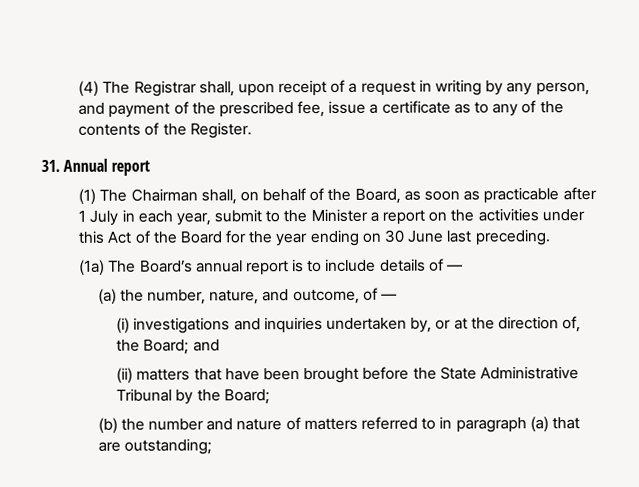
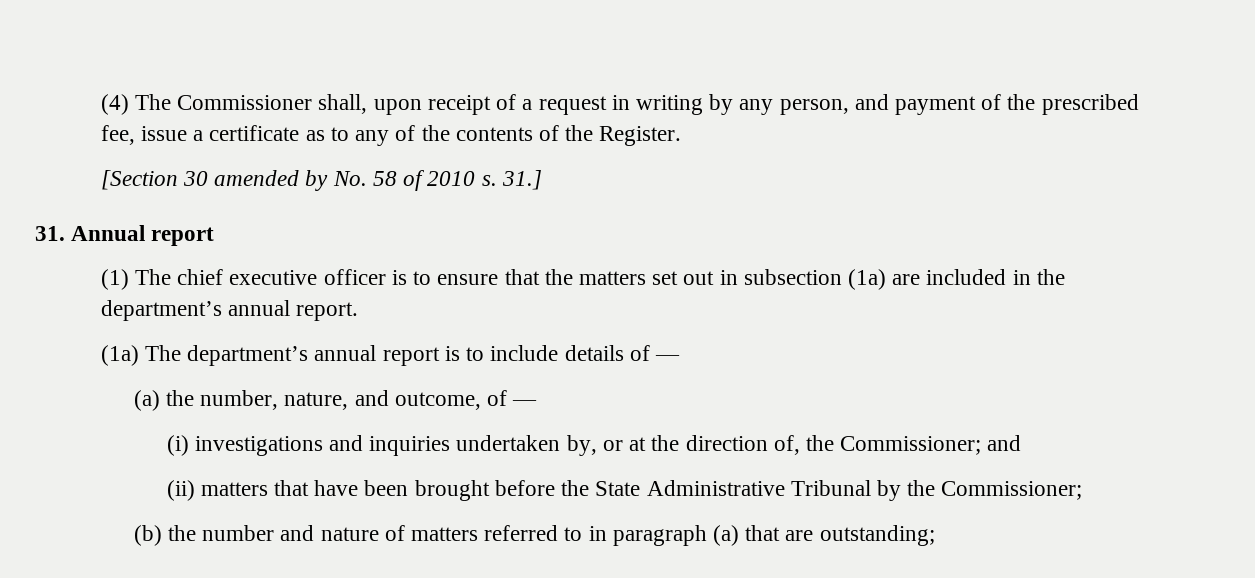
- (4) The Registrar shall, upon receipt of a request in writing by any person, and payment of the prescribed fee, issue a certificate as to any of the contents of the Register.
+ (4) The Commissioner shall, upon receipt of a request in writing by any person, and payment of the prescribed fee, issue a certificate as to any of the contents of the Register.
+ [Section 30 amended by No. 58 of 2010 s. 31.]
- (1) The Chairman shall, on behalf of the Board, as soon as practicable after 1 July in each year, submit to the Minister a report on the activities under this Act of the Board for the year ending on 30 June last preceding.
+ (1) The chief executive officer is to ensure that the matters set out in subsection (1a) are included in the department’s annual report.
- (1a) The Board’s annual report is to include details of —
+ (1a) The department’s annual report is to include details of —
- (i) investigations and inquiries undertaken by, or at the direction of, the Board; and
+ (i) investigations and inquiries undertaken by, or at the direction of, the Commissioner; and
- (ii) matters that have been brought before the State Administrative Tribunal by the Board;
+ (ii) matters that have been brought before the State Administrative Tribunal by the Commissioner;

